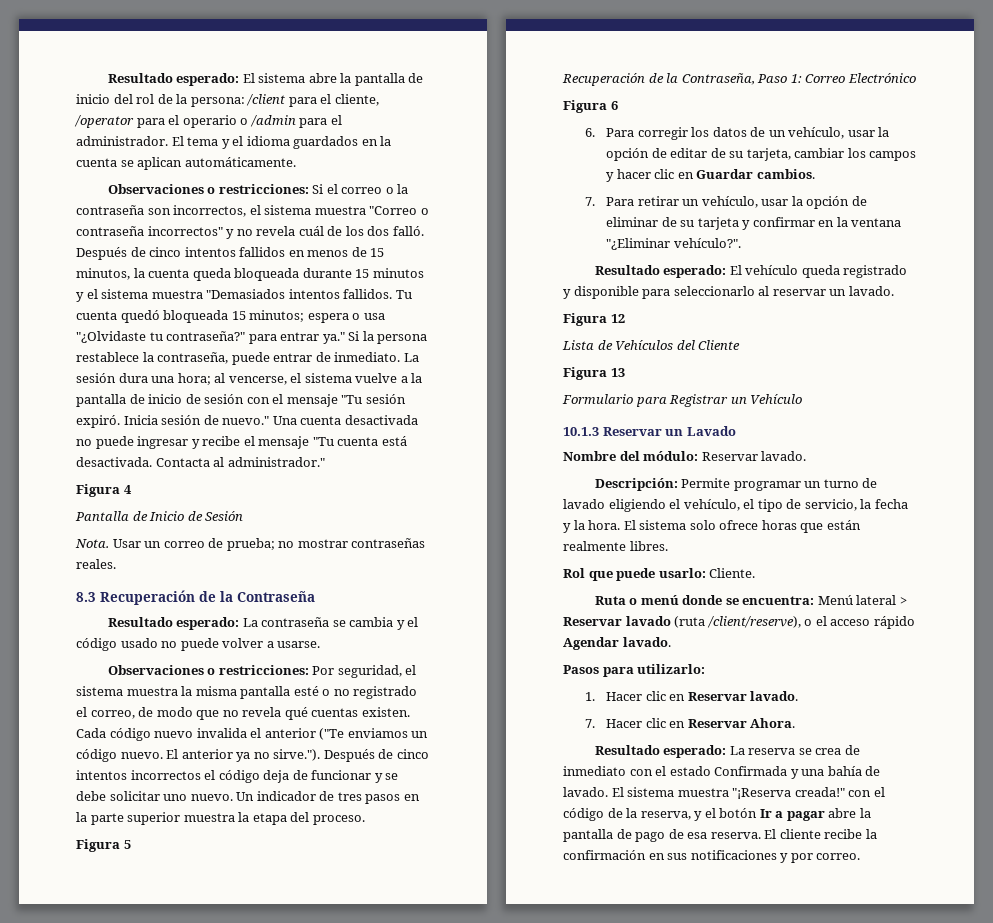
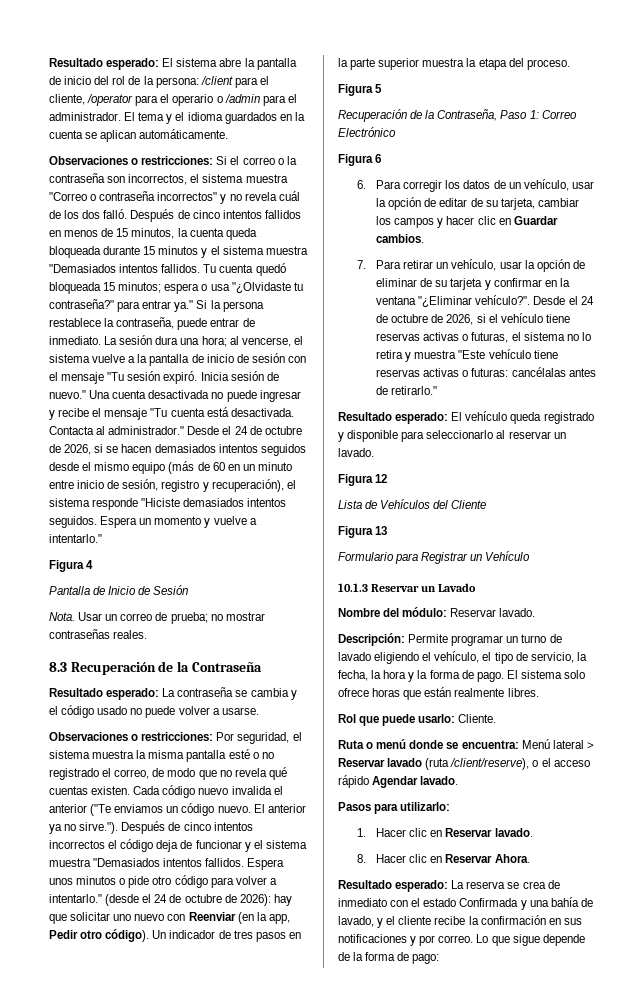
+ Desde el 24 de octubre de 2026, si se hacen demasiados intentos seguidos desde el mismo equipo (más de 60 en un minuto entre inicio de sesión, registro y recuperación), el sistema responde "Hiciste demasiados intentos seguidos. Espera un momento y vuelve a intentarlo."
- El anterior ya no sirve."). Después de cinco intentos incorrectos el código deja de funcionar y se debe solicitar uno nuevo.
+ El anterior ya no sirve."). Después de cinco intentos incorrectos el código deja de funcionar y el sistema muestra "Demasiados intentos fallidos. Espera unos minutos o pide otro código para volver a intentarlo." (desde el 24 de octubre de 2026): hay que solicitar uno nuevo con Reenviar (en la app, Pedir otro código).
+ Desde el 24 de octubre de 2026, si el vehículo tiene reservas activas o futuras, el sistema no lo retira y muestra "Este vehículo tiene reservas activas o futuras: cancélalas antes de retirarlo."
- Descripción: Permite programar un turno de lavado eligiendo el vehículo, el tipo de servicio, la fecha y la hora.
+ Descripción: Permite programar un turno de lavado eligiendo el vehículo, el tipo de servicio, la fecha, la hora y la forma de pago.
- 7. Hacer clic en Reservar Ahora.
+ 8. Hacer clic en Reservar Ahora.
- Resultado esperado: La reserva se crea de inmediato con el estado Confirmada y una bahía de lavado. El sistema muestra "¡Reserva creada!" con el código de la reserva, y el botón Ir a pagar abre la pantalla de pago de esa reserva. El cliente recibe la confirmación en sus notificaciones y por correo.
+ Resultado esperado: La reserva se crea de inmediato con el estado Confirmada y una bahía de lavado, y el cliente recibe la confirmación en sus notificaciones y por correo.
+ Lo que sigue depende de la forma de pago:

